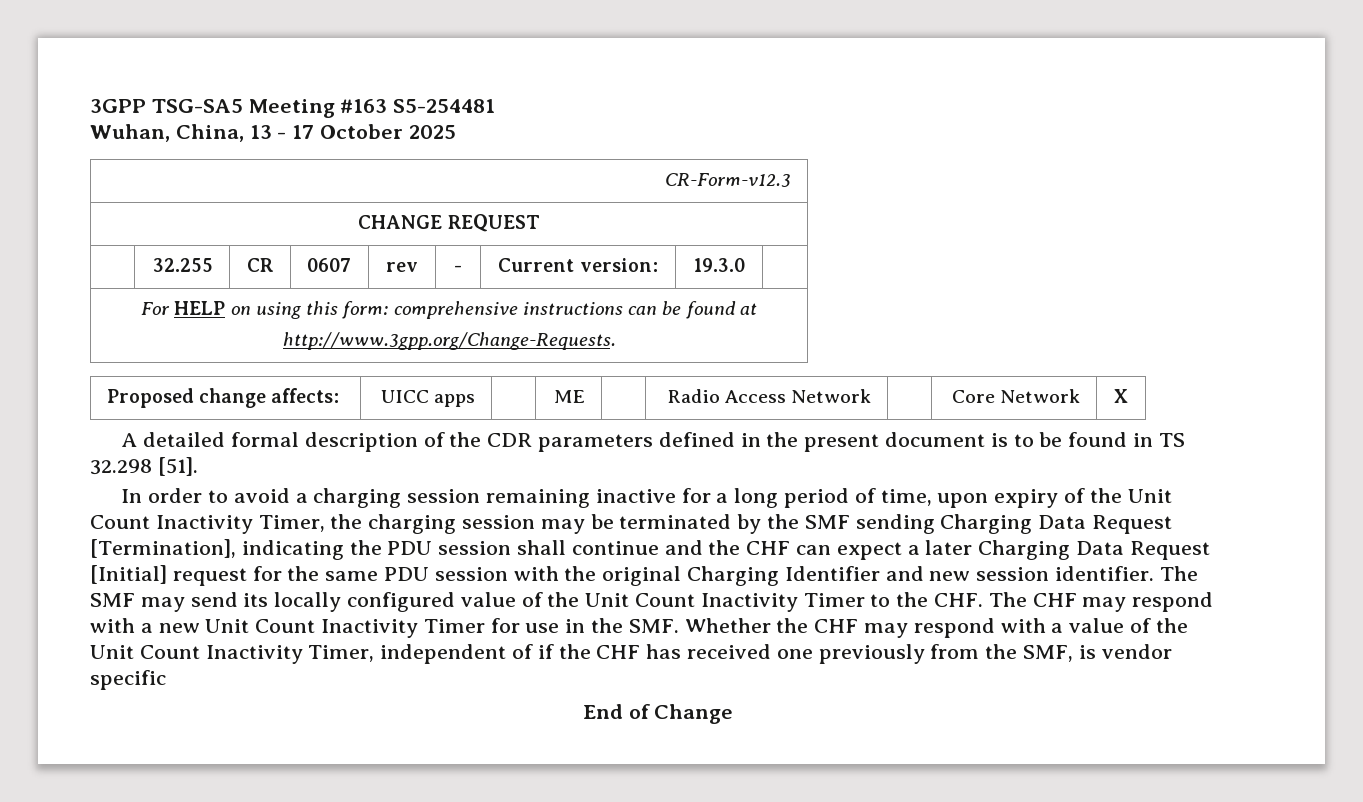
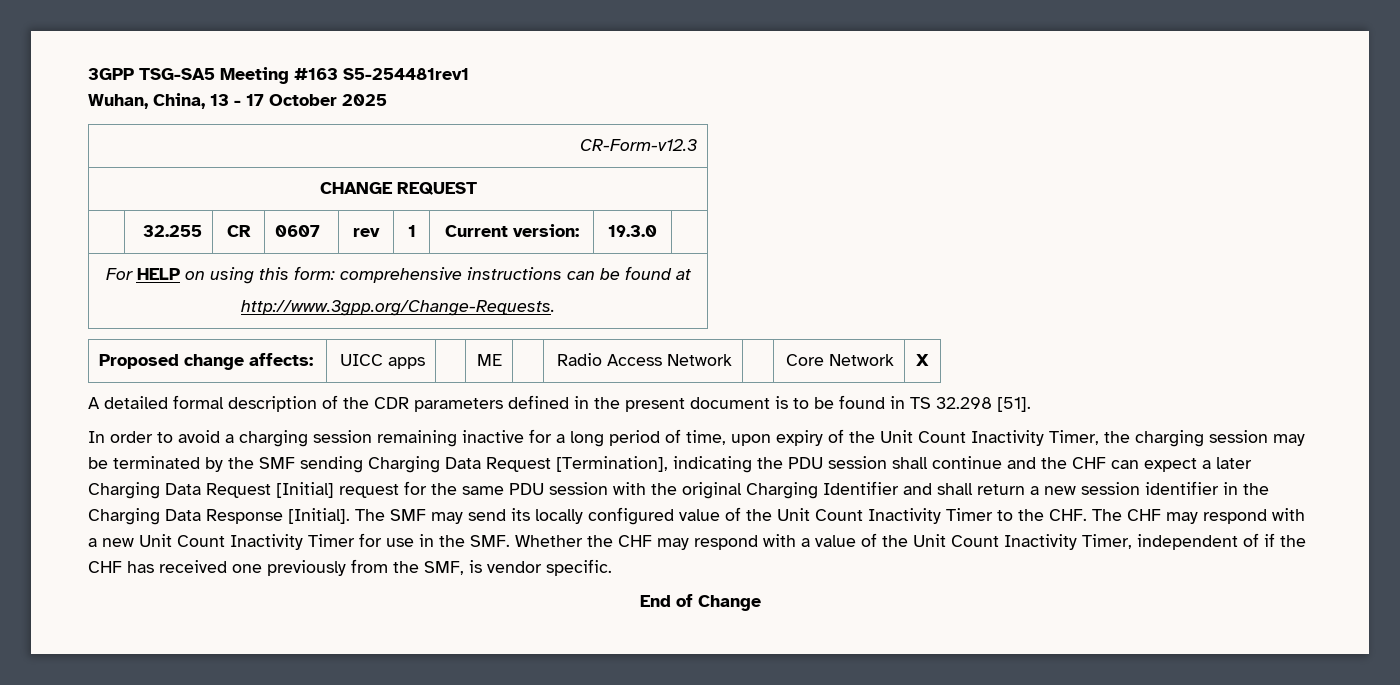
- 3GPP TSG-SA5 Meeting #163 S5-254481
+ 3GPP TSG-SA5 Meeting #163 S5-254481rev1
- | 32.255 | CR | 0607 | rev | - | Current version: | 19.3.0 |
+ | 32.255 | CR | 0607 | rev | 1 | Current version: | 19.3.0 |
- In order to avoid a charging session remaining inactive for a long period of time, upon expiry of the Unit Count Inactivity Timer, the charging session may be terminated by the SMF sending Charging Data Request [Termination], indicating the PDU session shall continue and the CHF can expect a later Charging Data Request [Initial] request for the same PDU session with the original Charging Identifier and new session identifier.
+ In order to avoid a charging session remaining inactive for a long period of time, upon expiry of the Unit Count Inactivity Timer, the charging session may be terminated by the SMF sending Charging Data Request [Termination], indicating the PDU session shall continue and the CHF can expect a later Charging Data Request [Initial] request for the same PDU session with the original Charging Identifier and shall return a new session identifier in the Charging Data Response [Initial].
- The SMF may send its locally configured value of the Unit Count Inactivity Timer to the CHF. The CHF may respond with a new Unit Count Inactivity Timer for use in the SMF. Whether the CHF may respond with a value of the Unit Count Inactivity Timer, independent of if the CHF has received one previously from the SMF, is vendor specific
+ The SMF may send its locally configured value of the Unit Count Inactivity Timer to the CHF. The CHF may respond with a new Unit Count Inactivity Timer for use in the SMF. Whether the CHF may respond with a value of the Unit Count Inactivity Timer, independent of if the CHF has received one previously from the SMF, is vendor specific.

